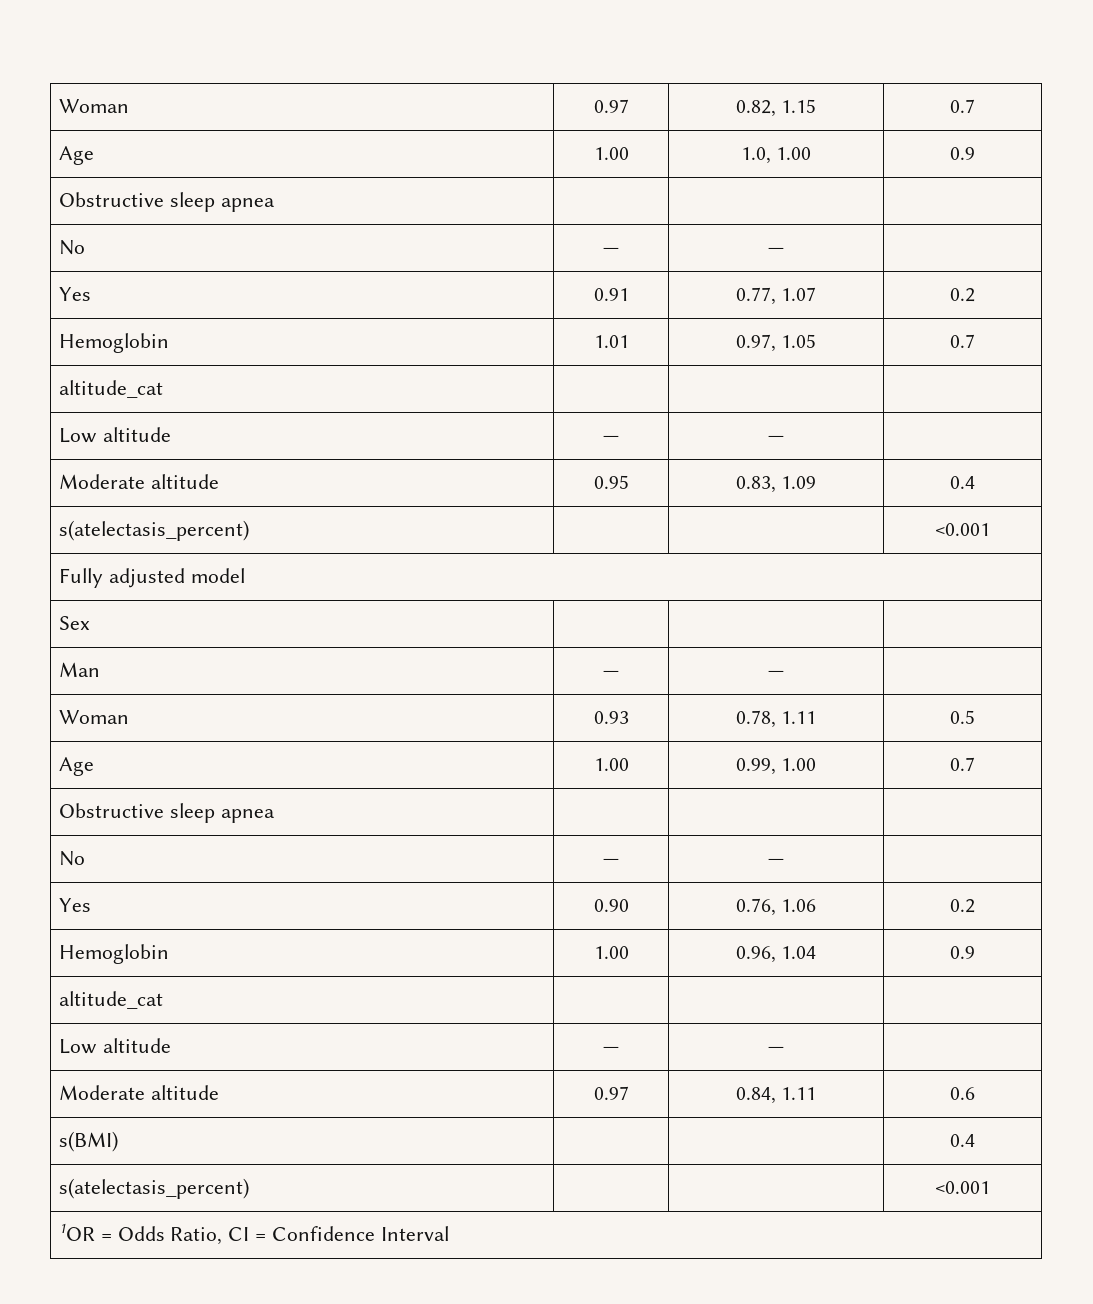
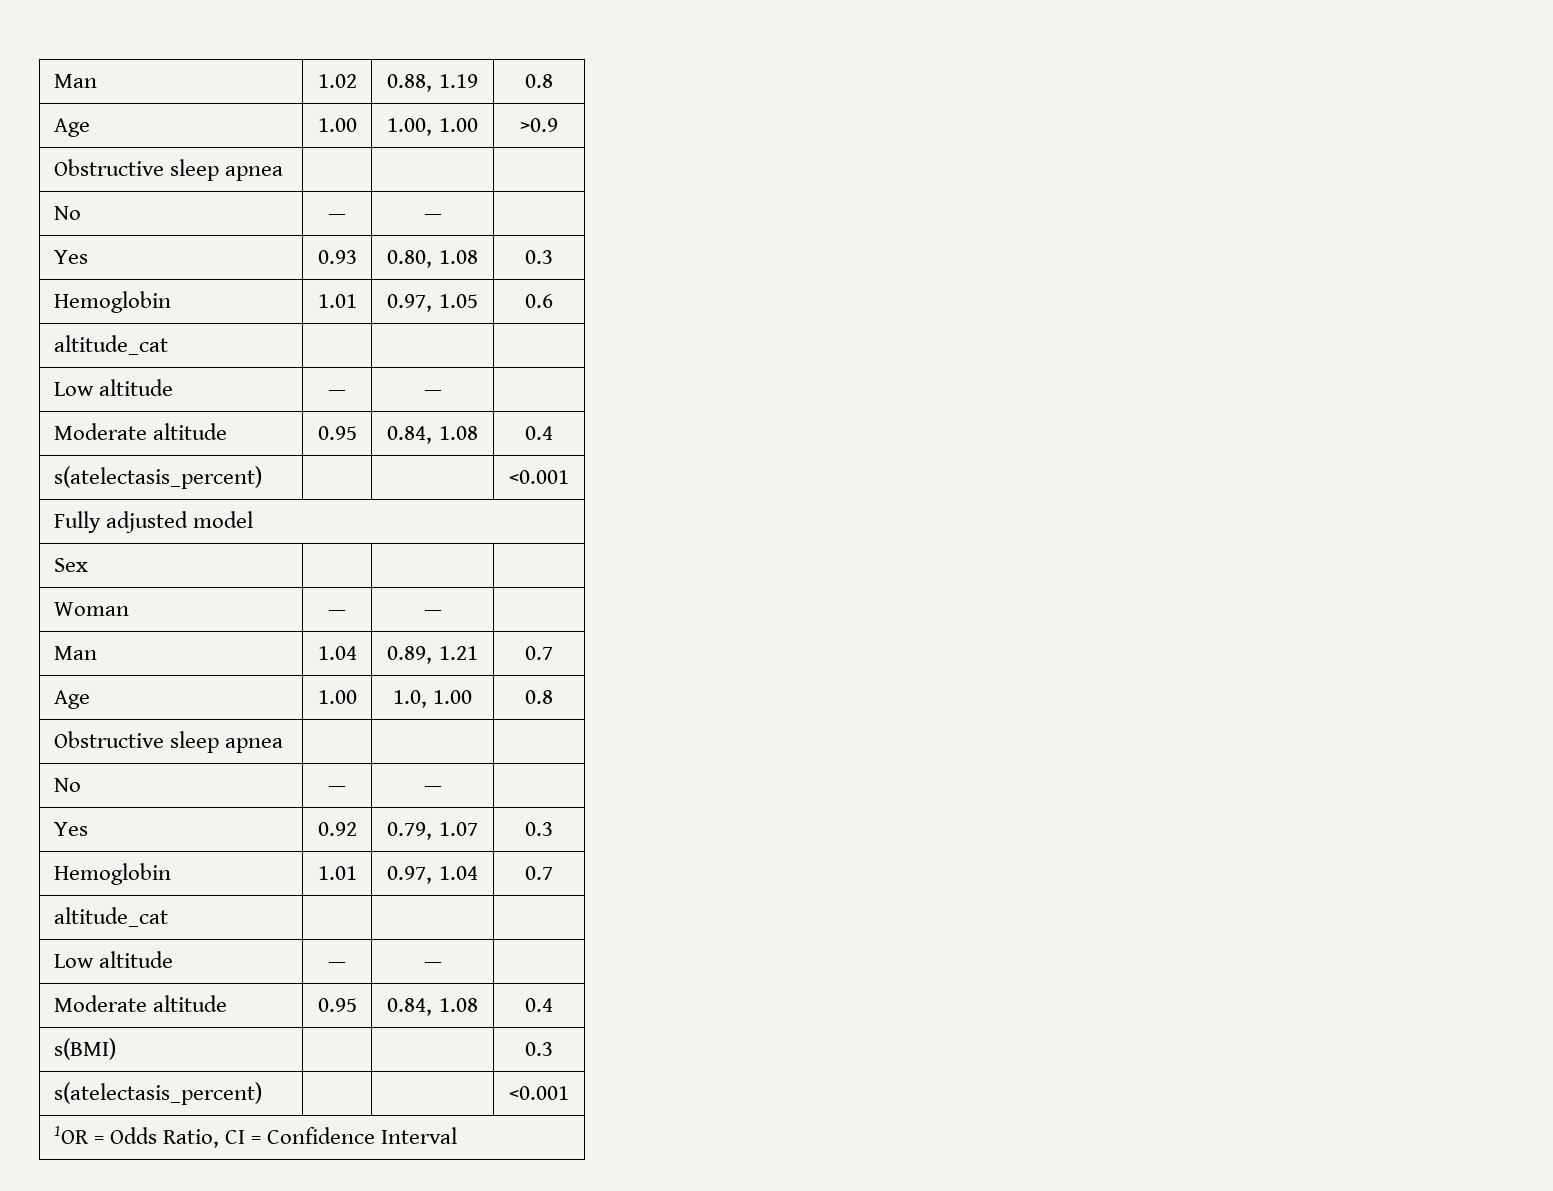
- Woman | 0.97 | 0.82, 1.15 | 0.7
- Age | 1.00 | 1.0, 1.00 | 0.9
+ Man | 1.02 | 0.88, 1.19 | 0.8
+ Age | 1.00 | 1.00, 1.00 | >0.9
  Obstructive sleep apnea | | |
  No | — | — |
- Yes | 0.91 | 0.77, 1.07 | 0.2
+ Yes | 0.93 | 0.80, 1.08 | 0.3
- Hemoglobin | 1.01 | 0.97, 1.05 | 0.7
+ Hemoglobin | 1.01 | 0.97, 1.05 | 0.6
+ altitude_cat | | |
+ Low altitude | — | — |
+ Moderate altitude | 0.95 | 0.84, 1.08 | 0.4
+ s(atelectasis_percent) | | | <0.001
+ Fully adjusted model
+ Sex | | |
+ Woman | — | — |
+ Man | 1.04 | 0.89, 1.21 | 0.7
+ Age | 1.00 | 1.0, 1.00 | 0.8
+ Obstructive sleep apnea | | |
+ No | — | — |
+ Yes | 0.92 | 0.79, 1.07 | 0.3
+ Hemoglobin | 1.01 | 0.97, 1.04 | 0.7
  altitude_cat | | |
  Low altitude | — | — |
- Moderate altitude | 0.95 | 0.83, 1.09 | 0.4
- s(atelectasis_percent) | | | <0.001
- Fully adjusted model
- Sex | | |
- Man | — | — |
- Woman | 0.93 | 0.78, 1.11 | 0.5
- Age | 1.00 | 0.99, 1.00 | 0.7
- Obstructive sleep apnea | | |
- No | — | — |
- Yes | 0.90 | 0.76, 1.06 | 0.2
- Hemoglobin | 1.00 | 0.96, 1.04 | 0.9
- altitude_cat | | |
- Low altitude | — | — |
- Moderate altitude | 0.97 | 0.84, 1.11 | 0.6
+ Moderate altitude | 0.95 | 0.84, 1.08 | 0.4
- s(BMI) | | | 0.4
+ s(BMI) | | | 0.3

